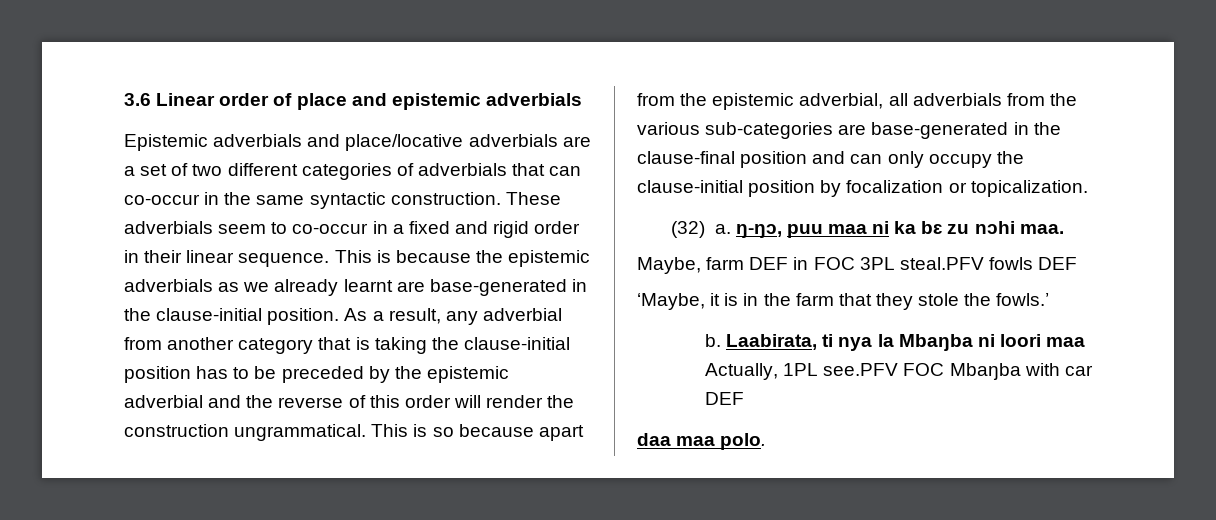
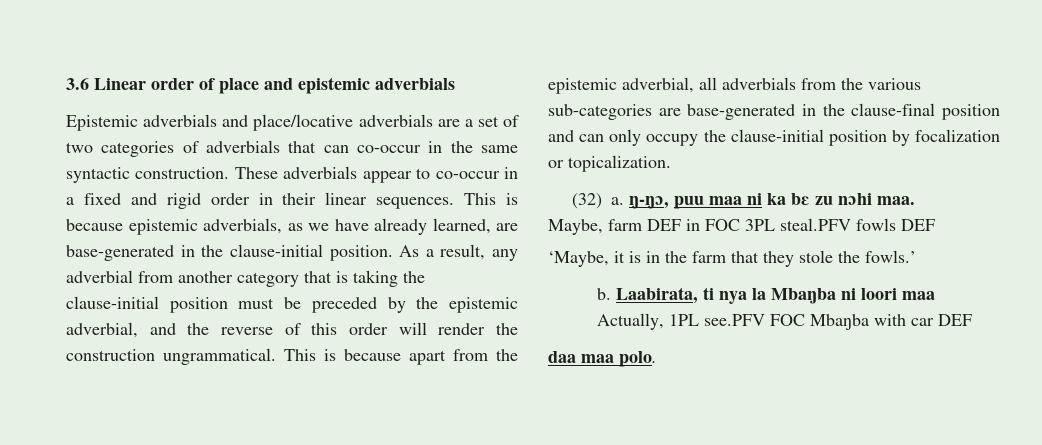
- Epistemic adverbials and place/locative adverbials are a set of two different categories of adverbials that can co-occur in the same syntactic construction.
+ Epistemic adverbials and place/locative adverbials are a set of two categories of adverbials that can co-occur in the same syntactic construction.
- These adverbials seem to co-occur in a fixed and rigid order in their linear sequence. This is because the epistemic adverbials as we already learnt are base-generated in the clause-initial position.
+ These adverbials appear to co-occur in a fixed and rigid order in their linear sequences. This is because epistemic adverbials, as we have already learned, are base-generated in the clause-initial position.
- As a result, any adverbial from another category that is taking the clause-initial position has to be preceded by the epistemic adverbial and the reverse of this order will render the construction ungrammatical.
+ As a result, any adverbial from another category that is taking the clause-initial position must be preceded by the epistemic adverbial, and the reverse of this order will render the construction ungrammatical.
- This is so because apart from the epistemic adverbial, all adverbials from the various sub-categories are base-generated in the clause-final position and can only occupy the clause-initial position by focalization or topicalization.
+ This is because apart from the epistemic adverbial, all adverbials from the various sub-categories are base-generated in the clause-final position and can only occupy the clause-initial position by focalization or topicalization.

